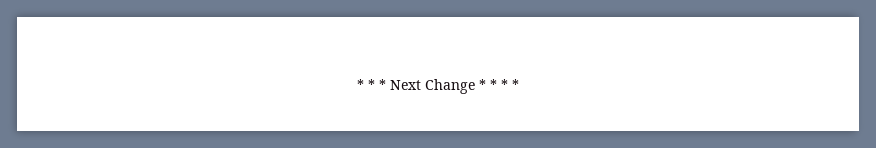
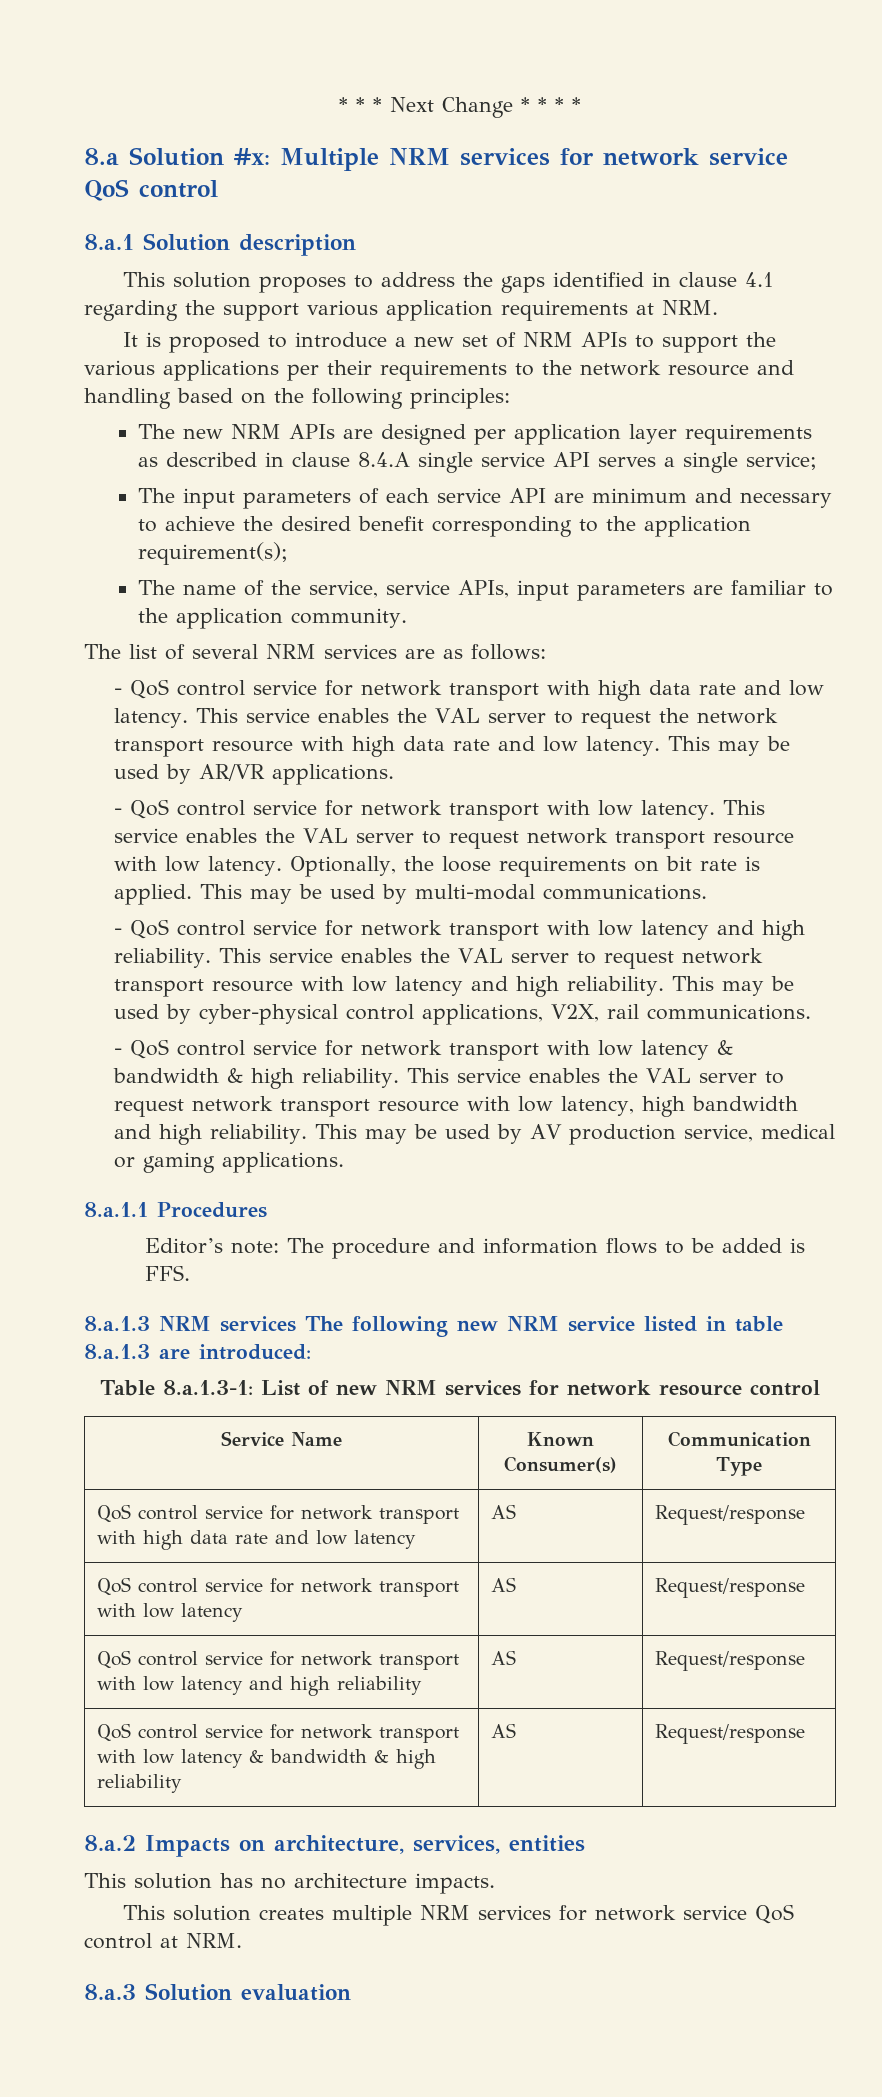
+ 8.a Solution #x: Multiple NRM services for network service QoS control
+ 8.a.1 Solution description
+ This solution proposes to address the gaps identified in clause 4.1 regarding the support various application requirements at NRM.
+ It is proposed to introduce a new set of NRM APIs to support the various applications per their requirements to the network resource and handling based on the following principles:
+ The new NRM APIs are designed per application layer requirements as described in clause 8.4.A single service API serves a single service;
+ The input parameters of each service API are minimum and necessary to achieve the desired benefit corresponding to the application requirement(s);
+ The name of the service, service APIs, input parameters are familiar to the application community.
+ The list of several NRM services are as follows:
+ - QoS control service for network transport with high data rate and low latency. This service enables the VAL server to request the network transport resource with high data rate and low latency. This may be used by AR/VR applications.
+ - QoS control service for network transport with low latency. This service enables the VAL server to request network transport resource with low latency. Optionally, the loose requirements on bit rate is applied. This may be used by multi-modal communications.
+ - QoS control service for network transport with low latency and high reliability. This service enables the VAL server to request network transport resource with low latency and high reliability. This may be used by cyber-physical control applications, V2X, rail communications.
+ - QoS control service for network transport with low latency & bandwidth & high reliability. This service enables the VAL server to request network transport resource with low latency, high bandwidth and high reliability. This may be used by AV production service, medical or gaming applications.
+ 8.a.1.1 Procedures
+ Editor’s note: The procedure and information flows to be added is FFS.
+ 8.a.1.3 NRM services The following new NRM service listed in table 8.a.1.3 are introduced:
+ Table 8.a.1.3-1: List of new NRM services for network resource control
+ Service Name | Known Consumer(s) | Communication Type
+ QoS control service for network transport with high data rate and low latency | AS | Request/response
+ QoS control service for network transport with low latency | AS | Request/response
+ QoS control service for network transport with low latency and high reliability | AS | Request/response
+ QoS control service for network transport with low latency & bandwidth & high reliability | AS | Request/response
+ 8.a.2 Impacts on architecture, services, entities
+ This solution has no architecture impacts.
+ This solution creates multiple NRM services for network service QoS control at NRM.
+ 8.a.3 Solution evaluation

